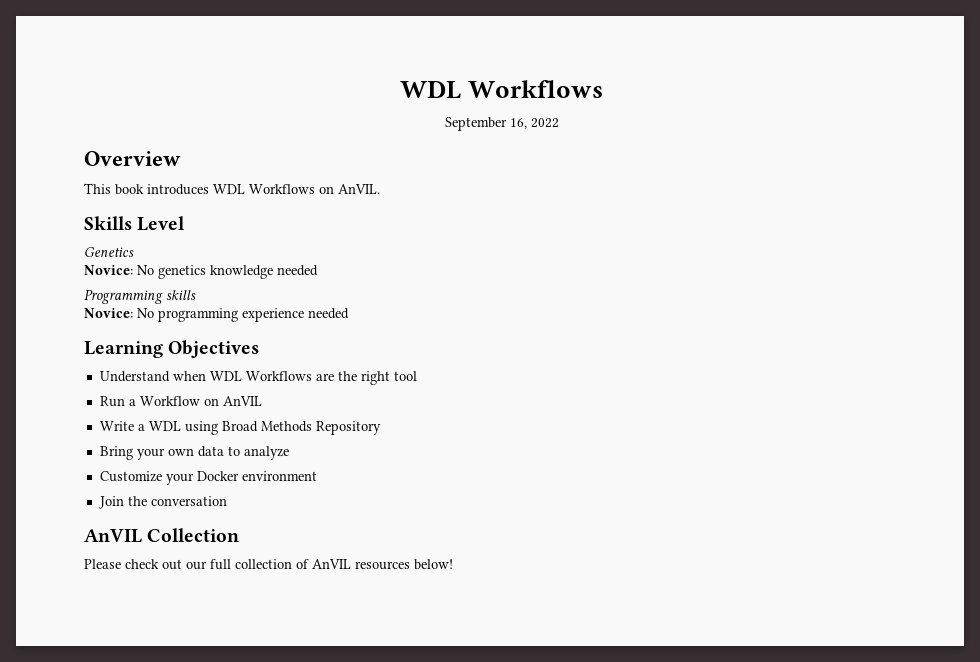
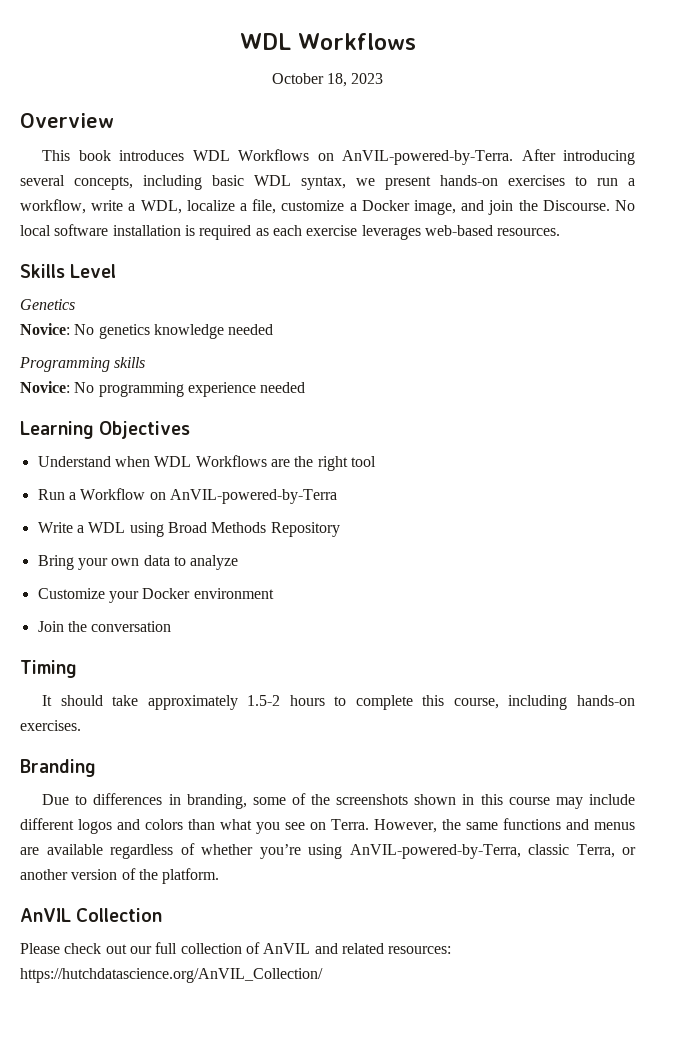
- September 16, 2022
+ October 18, 2023
- This book introduces WDL Workflows on AnVIL.
+ This book introduces WDL Workflows on AnVIL-powered-by-Terra. After introducing several concepts, including basic WDL syntax, we present hands-on exercises to run a workflow, write a WDL, localize a file, customize a Docker image, and join the Discourse. No local software installation is required as each exercise leverages web-based resources.
- Run a Workflow on AnVIL
+ Run a Workflow on AnVIL-powered-by-Terra
+ Timing
+ It should take approximately 1.5-2 hours to complete this course, including hands-on exercises.
+ Branding
+ Due to differences in branding, some of the screenshots shown in this course may include different logos and colors than what you see on Terra. However, the same functions and menus are available regardless of whether you’re using AnVIL-powered-by-Terra, classic Terra, or another version of the platform.
- Please check out our full collection of AnVIL resources below!
+ Please check out our full collection of AnVIL and related resources: https://hutchdatascience.org/AnVIL_Collection/

